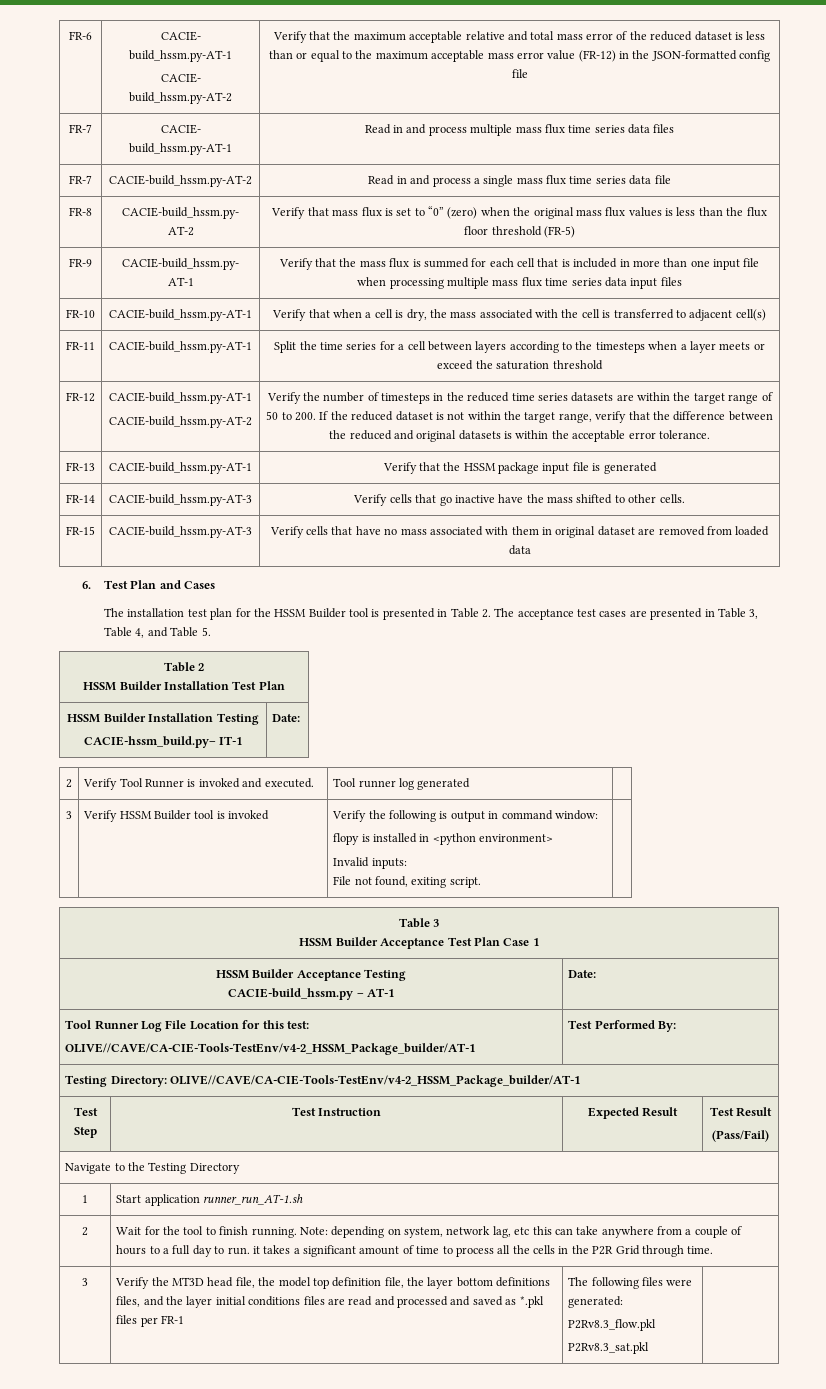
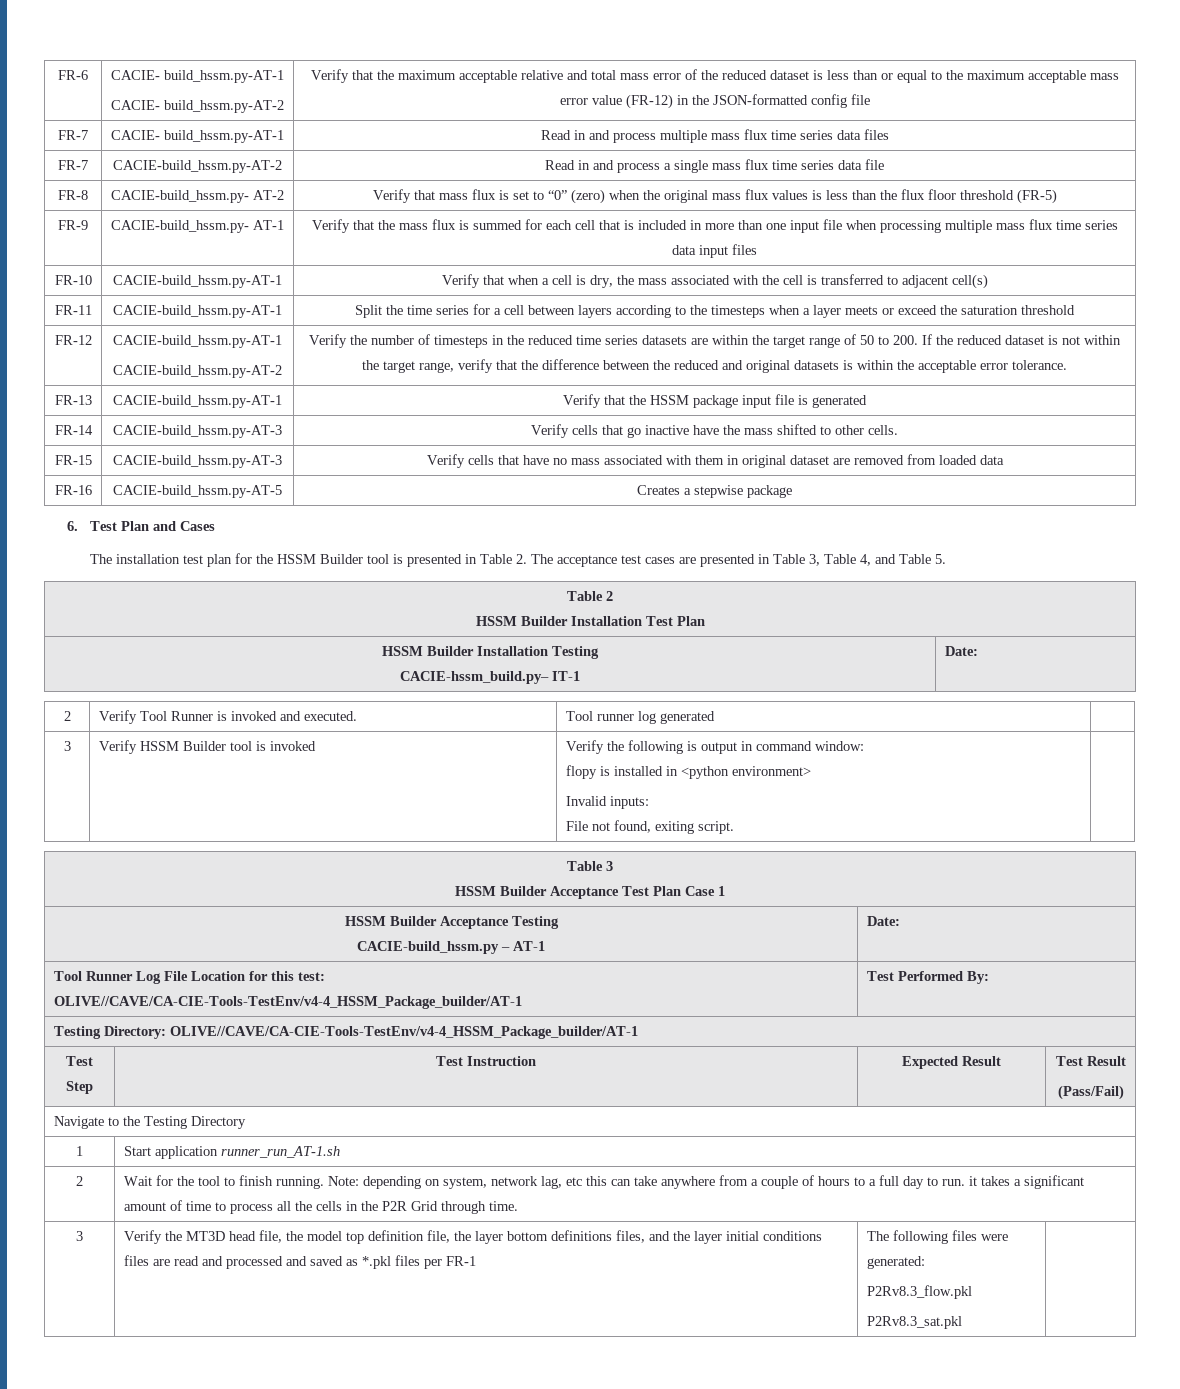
+ FR-16 | CACIE-build_hssm.py-AT-5 | Creates a stepwise package
  Tool Runner Log File Location for this test:
- OLIVE//CAVE/CA-CIE-Tools-TestEnv/v4-2_HSSM_Package_builder/AT-1 | Test Performed By:
+ OLIVE//CAVE/CA-CIE-Tools-TestEnv/v4-4_HSSM_Package_builder/AT-1 | Test Performed By:
- Testing Directory: OLIVE//CAVE/CA-CIE-Tools-TestEnv/v4-2_HSSM_Package_builder/AT-1
+ Testing Directory: OLIVE//CAVE/CA-CIE-Tools-TestEnv/v4-4_HSSM_Package_builder/AT-1

